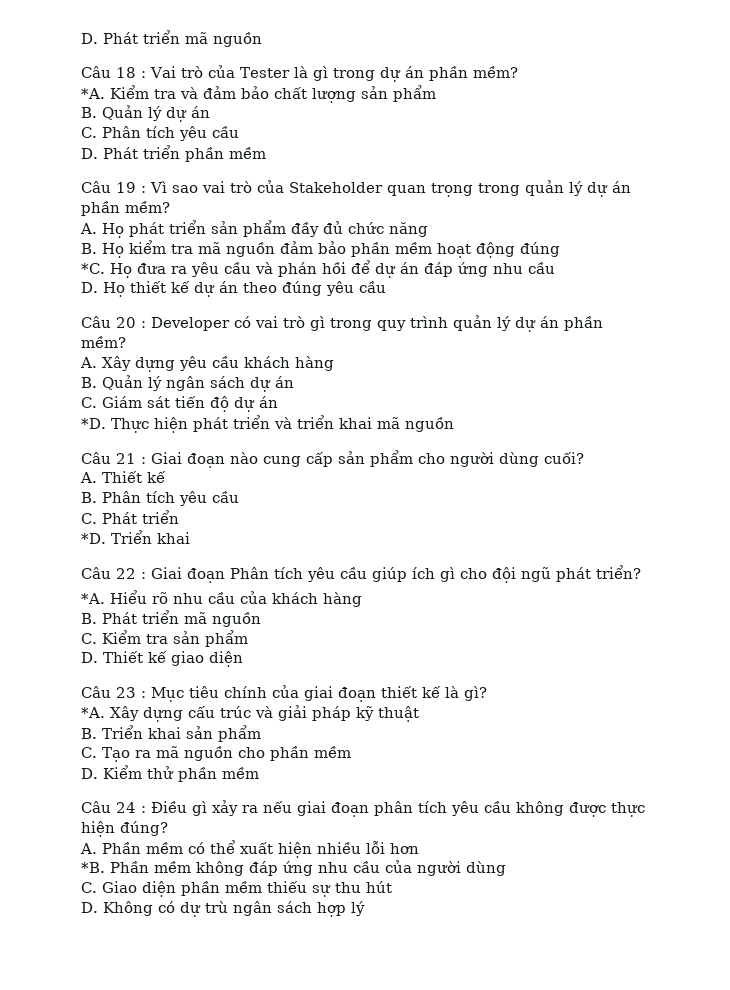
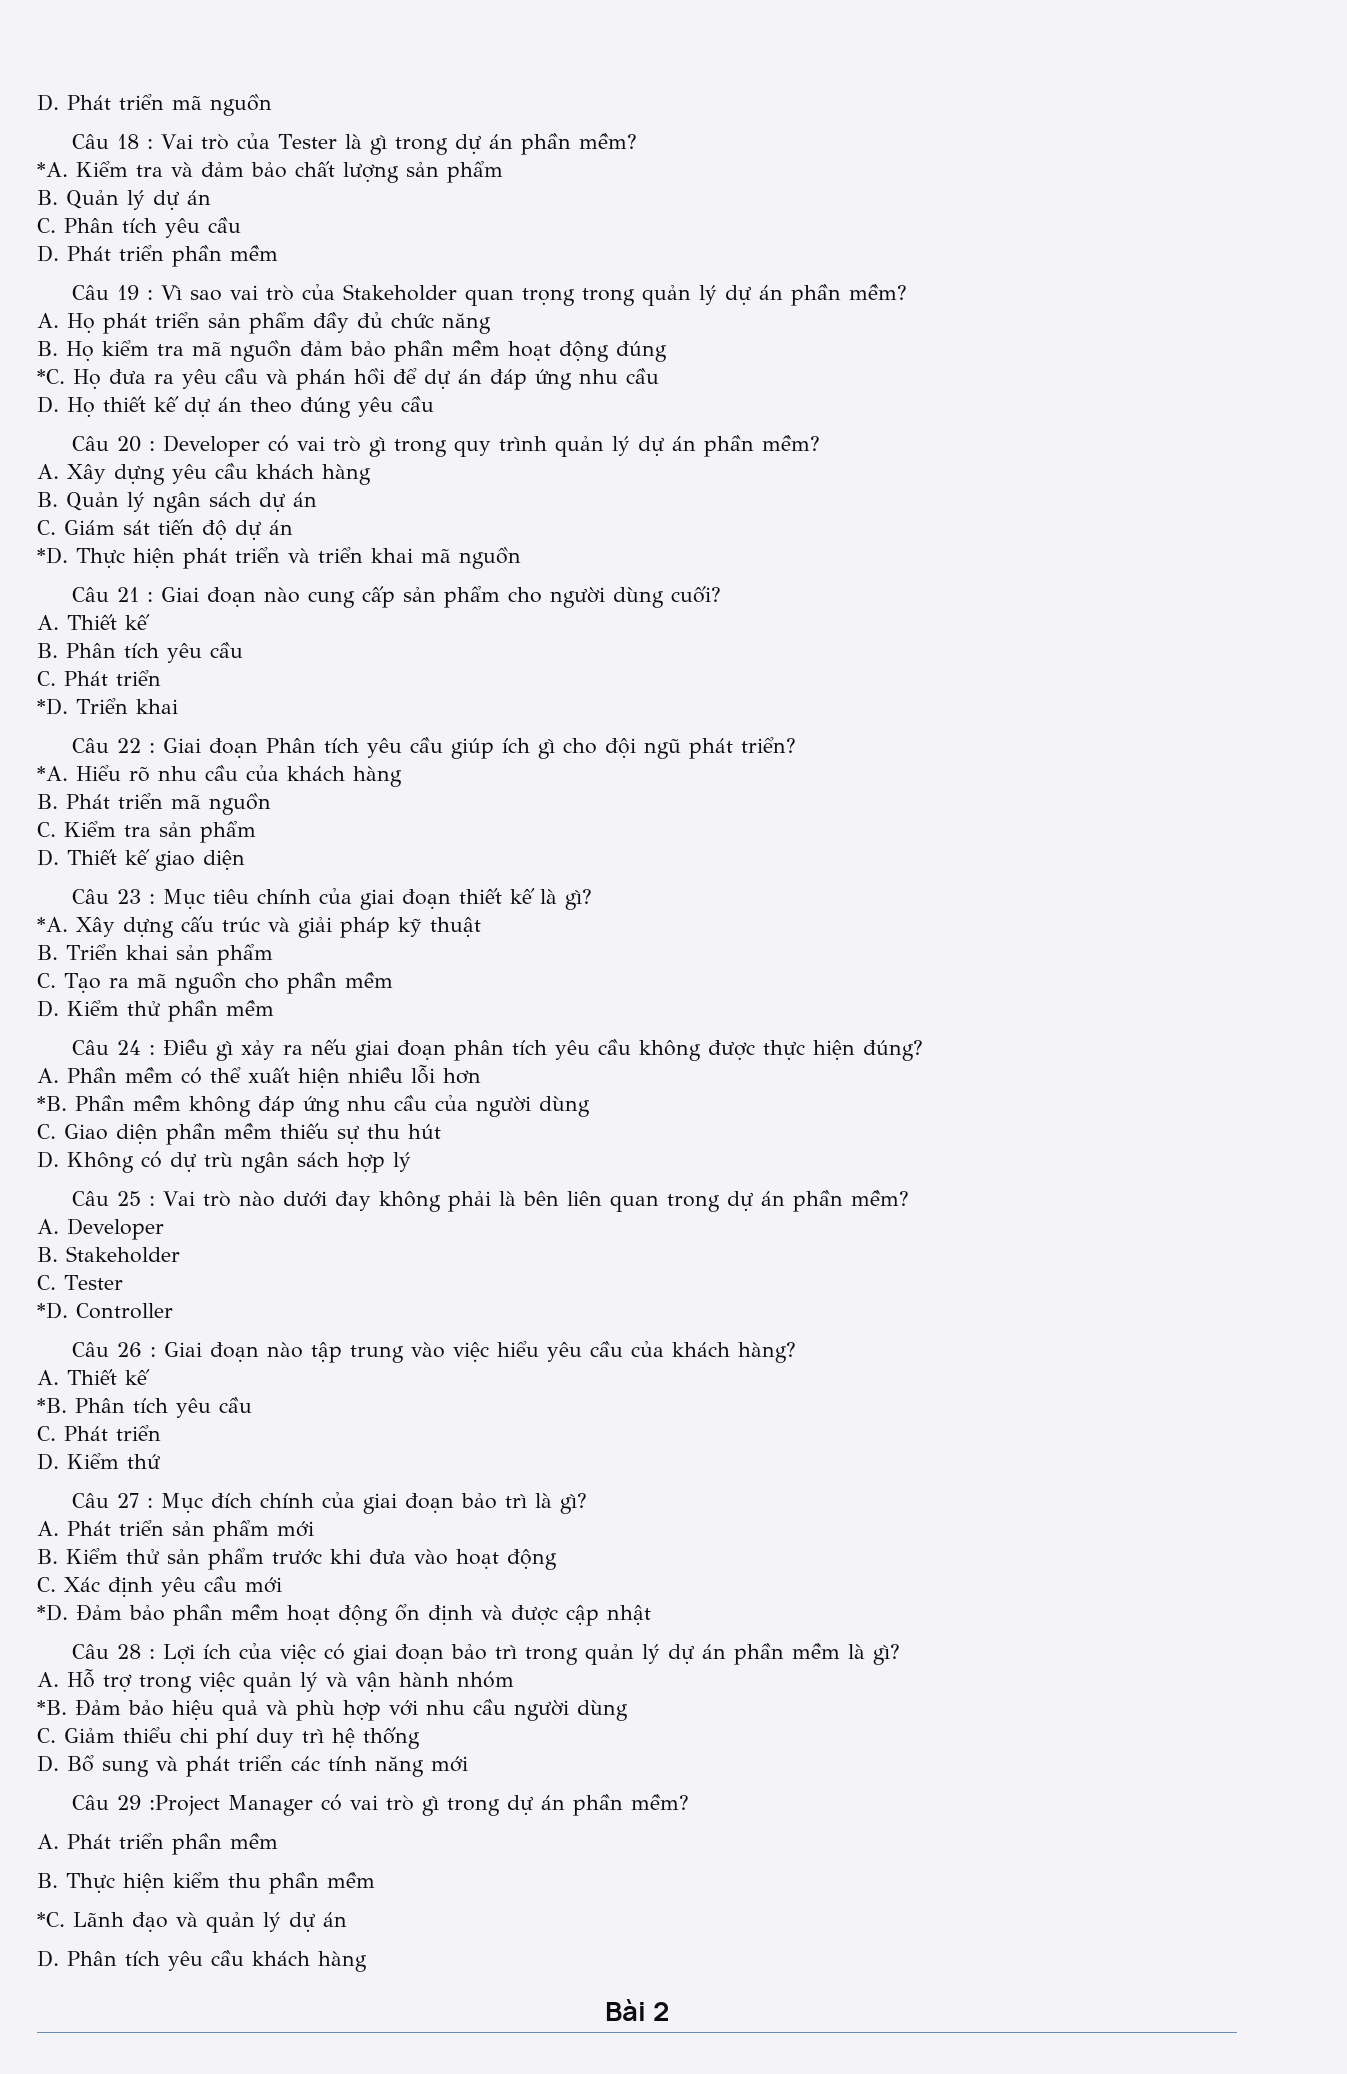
+ Câu 25 : Vai trò nào dưới đay không phải là bên liên quan trong dự án phần mềm?
+ A. Developer
+ B. Stakeholder
+ C. Tester
+ *D. Controller
+ Câu 26 : Giai đoạn nào tập trung vào việc hiểu yêu cầu của khách hàng?
+ A. Thiết kế
+ *B. Phân tích yêu cầu
+ C. Phát triển
+ D. Kiểm thứ
+ Câu 27 : Mục đích chính của giai đoạn bảo trì là gì?
+ A. Phát triển sản phẩm mới
+ B. Kiểm thử sản phẩm trước khi đưa vào hoạt động
+ C. Xác định yêu cầu mới
+ *D. Đảm bảo phần mềm hoạt động ổn định và được cập nhật
+ Câu 28 : Lợi ích của việc có giai đoạn bảo trì trong quản lý dự án phần mềm là gì?
+ A. Hỗ trợ trong việc quản lý và vận hành nhóm
+ *B. Đảm bảo hiệu quả và phù hợp với nhu cầu người dùng
+ C. Giảm thiểu chi phí duy trì hệ thống
+ D. Bổ sung và phát triển các tính năng mới
+ Câu 29 :Project Manager có vai trò gì trong dự án phần mềm?
+ A. Phát triển phần mềm
+ B. Thực hiện kiểm thu phần mềm
+ *C. Lãnh đạo và quản lý dự án
+ D. Phân tích yêu cầu khách hàng
+ Bài 2

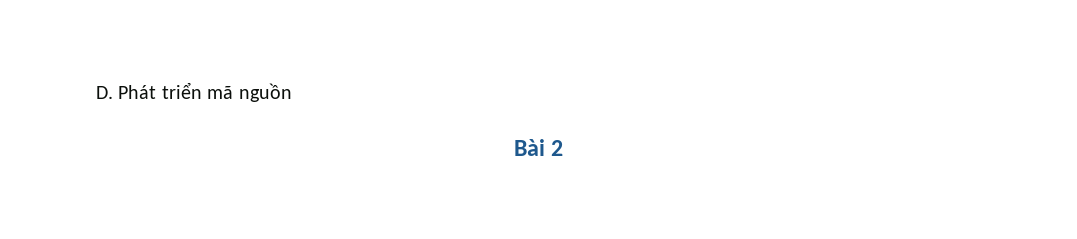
- Câu 18 : Vai trò của Tester là gì trong dự án phần mềm?
- *A. Kiểm tra và đảm bảo chất lượng sản phẩm
- B. Quản lý dự án
- C. Phân tích yêu cầu
- D. Phát triển phần mềm
- Câu 19 : Vì sao vai trò của Stakeholder quan trọng trong quản lý dự án phần mềm?
- A. Họ phát triển sản phẩm đầy đủ chức năng
- B. Họ kiểm tra mã nguồn đảm bảo phần mềm hoạt động đúng
- *C. Họ đưa ra yêu cầu và phán hồi để dự án đáp ứng nhu cầu
- D. Họ thiết kế dự án theo đúng yêu cầu
- Câu 20 : Developer có vai trò gì trong quy trình quản lý dự án phần mềm?
- A. Xây dựng yêu cầu khách hàng
- B. Quản lý ngân sách dự án
- C. Giám sát tiến độ dự án
- *D. Thực hiện phát triển và triển khai mã nguồn
- Câu 21 : Giai đoạn nào cung cấp sản phẩm cho người dùng cuối?
- A. Thiết kế
- B. Phân tích yêu cầu
- C. Phát triển
- *D. Triển khai
- Câu 22 : Giai đoạn Phân tích yêu cầu giúp ích gì cho đội ngũ phát triển?
- *A. Hiểu rõ nhu cầu của khách hàng
- B. Phát triển mã nguồn
- C. Kiểm tra sản phẩm
- D. Thiết kế giao diện
- Câu 23 : Mục tiêu chính của giai đoạn thiết kế là gì?
- *A. Xây dựng cấu trúc và giải pháp kỹ thuật
- B. Triển khai sản phẩm
- C. Tạo ra mã nguồn cho phần mềm
- D. Kiểm thử phần mềm
- Câu 24 : Điều gì xảy ra nếu giai đoạn phân tích yêu cầu không được thực hiện đúng?
- A. Phần mềm có thể xuất hiện nhiều lỗi hơn
- *B. Phần mềm không đáp ứng nhu cầu của người dùng
- C. Giao diện phần mềm thiếu sự thu hút
- D. Không có dự trù ngân sách hợp lý
- Câu 25 : Vai trò nào dưới đay không phải là bên liên quan trong dự án phần mềm?
- A. Developer
- B. Stakeholder
- C. Tester
- *D. Controller
- Câu 26 : Giai đoạn nào tập trung vào việc hiểu yêu cầu của khách hàng?
- A. Thiết kế
- *B. Phân tích yêu cầu
- C. Phát triển
- D. Kiểm thứ
- Câu 27 : Mục đích chính của giai đoạn bảo trì là gì?
- A. Phát triển sản phẩm mới
- B. Kiểm thử sản phẩm trước khi đưa vào hoạt động
- C. Xác định yêu cầu mới
- *D. Đảm bảo phần mềm hoạt động ổn định và được cập nhật
- Câu 28 : Lợi ích của việc có giai đoạn bảo trì trong quản lý dự án phần mềm là gì?
- A. Hỗ trợ trong việc quản lý và vận hành nhóm
- *B. Đảm bảo hiệu quả và phù hợp với nhu cầu người dùng
- C. Giảm thiểu chi phí duy trì hệ thống
- D. Bổ sung và phát triển các tính năng mới
- Câu 29 :Project Manager có vai trò gì trong dự án phần mềm?
- A. Phát triển phần mềm
- B. Thực hiện kiểm thu phần mềm
- *C. Lãnh đạo và quản lý dự án
- D. Phân tích yêu cầu khách hàng

